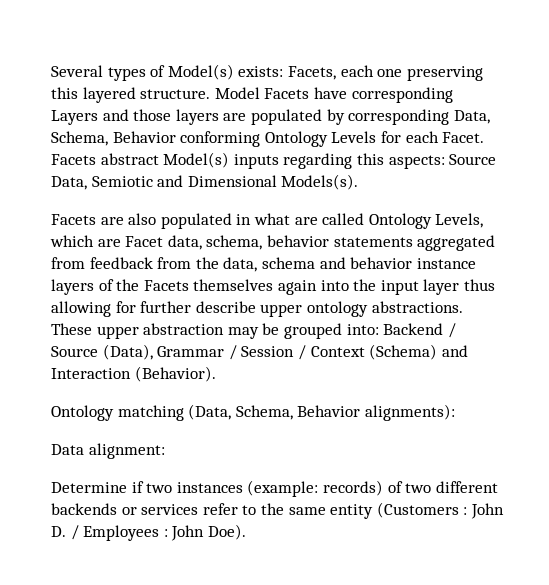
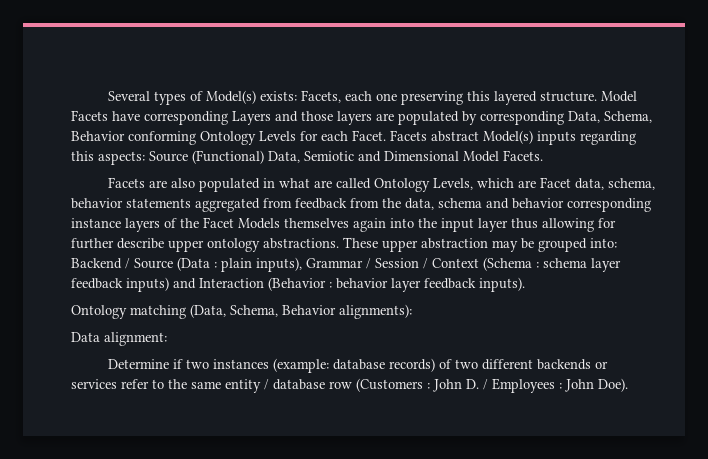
- Facets abstract Model(s) inputs regarding this aspects: Source Data, Semiotic and Dimensional Models(s).
+ Facets abstract Model(s) inputs regarding this aspects: Source (Functional) Data, Semiotic and Dimensional Model Facets.
- Facets are also populated in what are called Ontology Levels, which are Facet data, schema, behavior statements aggregated from feedback from the data, schema and behavior instance layers of the Facets themselves again into the input layer thus allowing for further describe upper ontology abstractions.
+ Facets are also populated in what are called Ontology Levels, which are Facet data, schema, behavior statements aggregated from feedback from the data, schema and behavior corresponding instance layers of the Facet Models themselves again into the input layer thus allowing for further describe upper ontology abstractions.
- These upper abstraction may be grouped into: Backend / Source (Data), Grammar / Session / Context (Schema) and Interaction (Behavior).
+ These upper abstraction may be grouped into: Backend / Source (Data : plain inputs), Grammar / Session / Context (Schema : schema layer feedback inputs) and Interaction (Behavior : behavior layer feedback inputs).
- Determine if two instances (example: records) of two different backends or services refer to the same entity (Customers : John D. / Employees : John Doe).
+ Determine if two instances (example: database records) of two different backends or services refer to the same entity / database row (Customers : John D. / Employees : John Doe).

